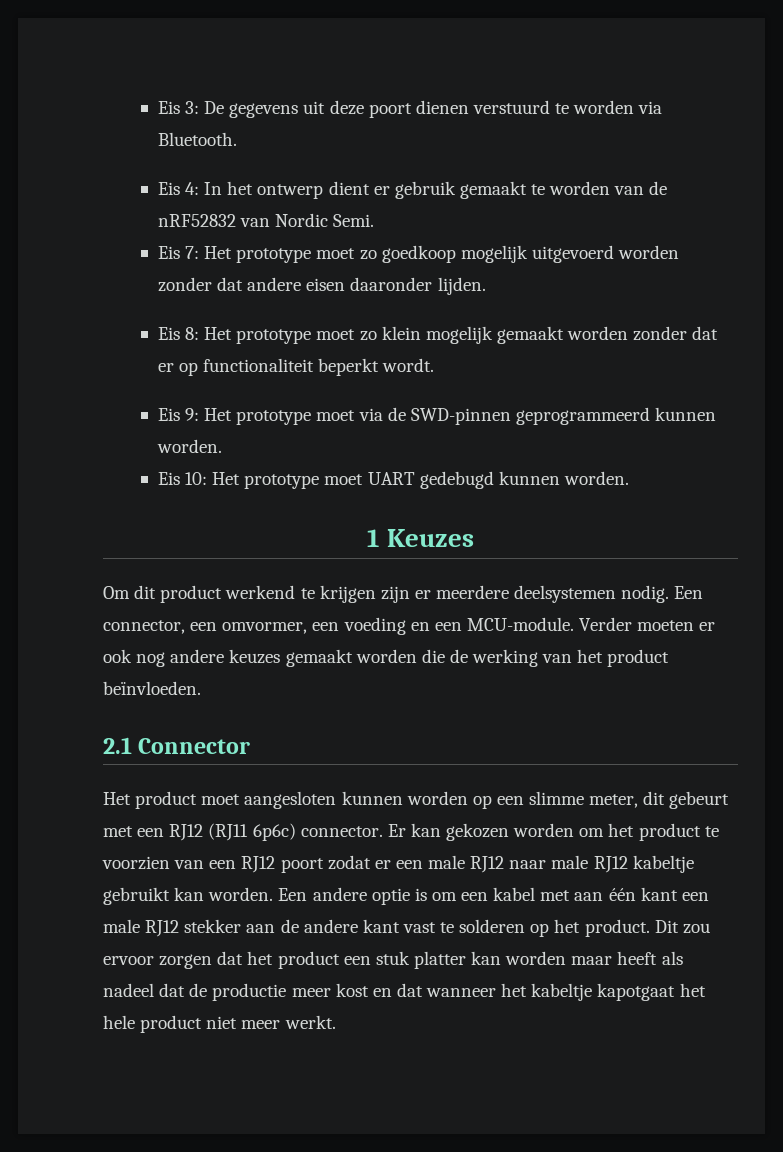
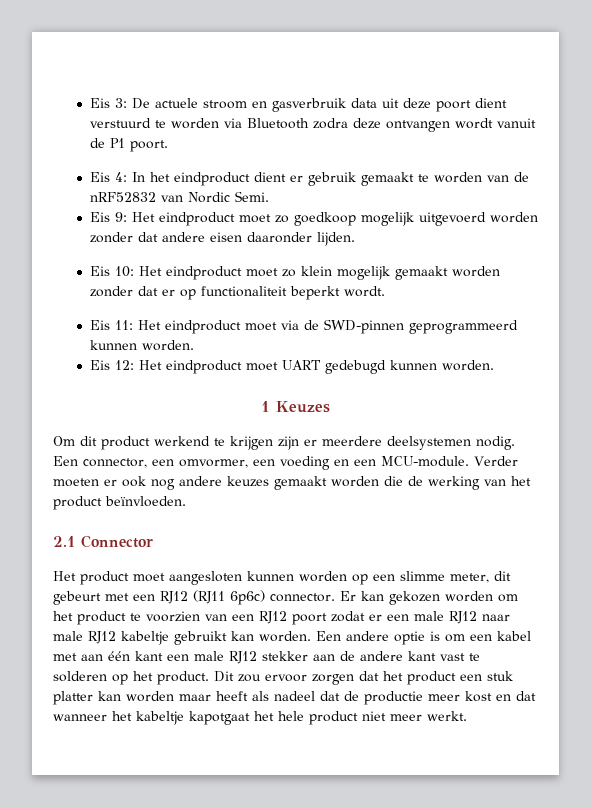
- Eis 3: De gegevens uit deze poort dienen verstuurd te worden via Bluetooth.
+ Eis 3: De actuele stroom en gasverbruik data uit deze poort dient verstuurd te worden via Bluetooth zodra deze ontvangen wordt vanuit de P1 poort.
- Eis 4: In het ontwerp dient er gebruik gemaakt te worden van de nRF52832 van Nordic Semi.
+ Eis 4: In het eindproduct dient er gebruik gemaakt te worden van de nRF52832 van Nordic Semi.
- Eis 7: Het prototype moet zo goedkoop mogelijk uitgevoerd worden zonder dat andere eisen daaronder lijden.
+ Eis 9: Het eindproduct moet zo goedkoop mogelijk uitgevoerd worden zonder dat andere eisen daaronder lijden.
- Eis 8: Het prototype moet zo klein mogelijk gemaakt worden zonder dat er op functionaliteit beperkt wordt.
+ Eis 10: Het eindproduct moet zo klein mogelijk gemaakt worden zonder dat er op functionaliteit beperkt wordt.
- Eis 9: Het prototype moet via de SWD-pinnen geprogrammeerd kunnen worden.
+ Eis 11: Het eindproduct moet via de SWD-pinnen geprogrammeerd kunnen worden.
- Eis 10: Het prototype moet UART gedebugd kunnen worden.
+ Eis 12: Het eindproduct moet UART gedebugd kunnen worden.

